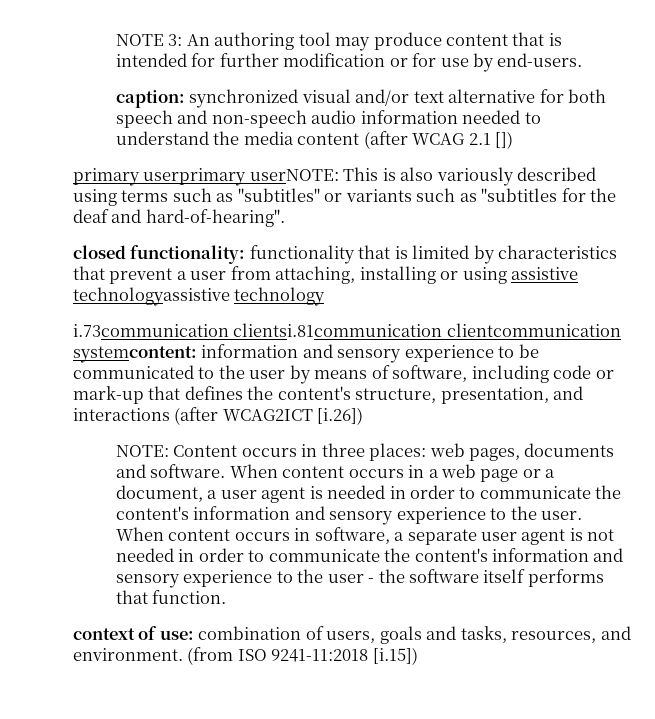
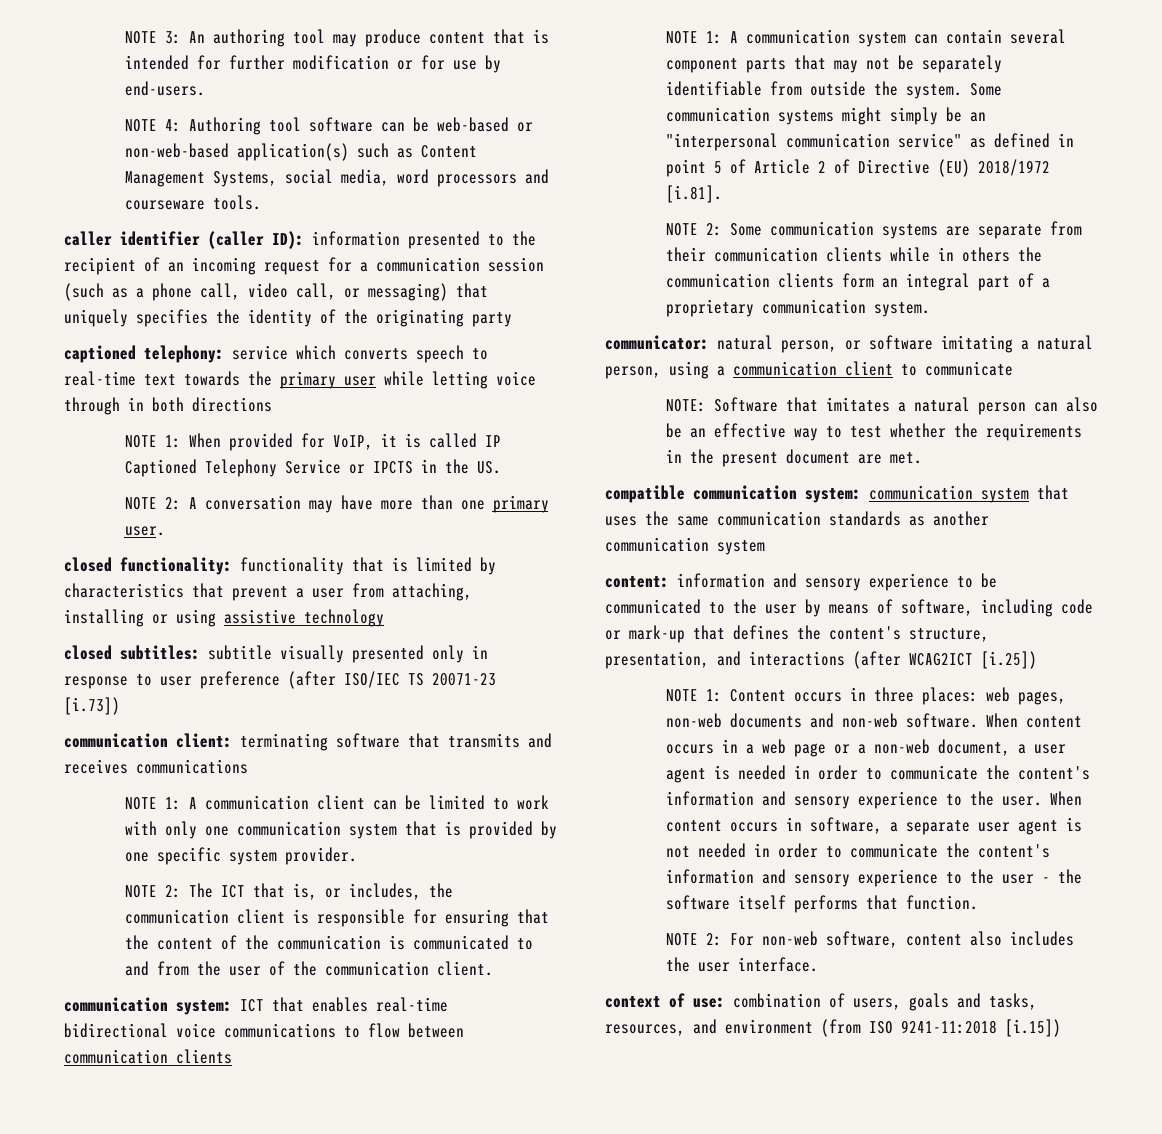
- caption: synchronized visual and/or text alternative for both speech and non-speech audio information needed to understand the media content (after WCAG 2.1 [])
- primary userprimary userNOTE: This is also variously described using terms such as "subtitles" or variants such as "subtitles for the deaf and hard-of-hearing".
+ NOTE 4: Authoring tool software can be web-based or non-web-based application(s) such as Content Management Systems, social media, word processors and courseware tools.
+ caller identifier (caller ID): information presented to the recipient of an incoming request for a communication session (such as a phone call, video call, or messaging) that uniquely specifies the identity of the originating party
+ captioned telephony: service which converts speech to real-time text towards the primary user while letting voice through in both directions
+ NOTE 1: When provided for VoIP, it is called IP Captioned Telephony Service or IPCTS in the US.
+ NOTE 2: A conversation may have more than one primary user.
- closed functionality: functionality that is limited by characteristics that prevent a user from attaching, installing or using assistive technologyassistive technology
+ closed functionality: functionality that is limited by characteristics that prevent a user from attaching, installing or using assistive technology
- i.73communication clientsi.81communication clientcommunication systemcontent: information and sensory experience to be communicated to the user by means of software, including code or mark-up that defines the content's structure, presentation, and interactions (after WCAG2ICT [i.26])
- NOTE: Content occurs in three places: web pages, documents and software.
+ closed subtitles: subtitle visually presented only in response to user preference (after ISO/IEC TS 20071-23 [i.73])
+ communication client: terminating software that transmits and receives communications
+ NOTE 1: A communication client can be limited to work with only one communication system that is provided by one specific system provider.
+ NOTE 2: The ICT that is, or includes, the communication client is responsible for ensuring that the content of the communication is communicated to and from the user of the communication client.
+ communication system: ICT that enables real-time bidirectional voice communications to flow between communication clients
+ NOTE 1: A communication system can contain several component parts that may not be separately identifiable from outside the system. Some communication systems might simply be an "interpersonal communication service" as defined in point 5 of Article 2 of Directive (EU) 2018/1972 [i.81].
+ NOTE 2: Some communication systems are separate from their communication clients while in others the communication clients form an integral part of a proprietary communication system.
+ communicator: natural person, or software imitating a natural person, using a communication client to communicate
+ NOTE: Software that imitates a natural person can also be an effective way to test whether the requirements in the present document are met.
+ compatible communication system: communication system that uses the same communication standards as another communication system
+ content: information and sensory experience to be communicated to the user by means of software, including code or mark-up that defines the content's structure, presentation, and interactions (after WCAG2ICT [i.25])
+ NOTE 1: Content occurs in three places: web pages, non-web documents and non-web software.
- When content occurs in a web page or a document, a user agent is needed in order to communicate the content's information and sensory experience to the user.
+ When content occurs in a web page or a non-web document, a user agent is needed in order to communicate the content's information and sensory experience to the user.
+ NOTE 2: For non-web software, content also includes the user interface.
- context of use: combination of users, goals and tasks, resources, and environment. (from ISO 9241-11:2018 [i.15])
+ context of use: combination of users, goals and tasks, resources, and environment (from ISO 9241-11:2018 [i.15])

